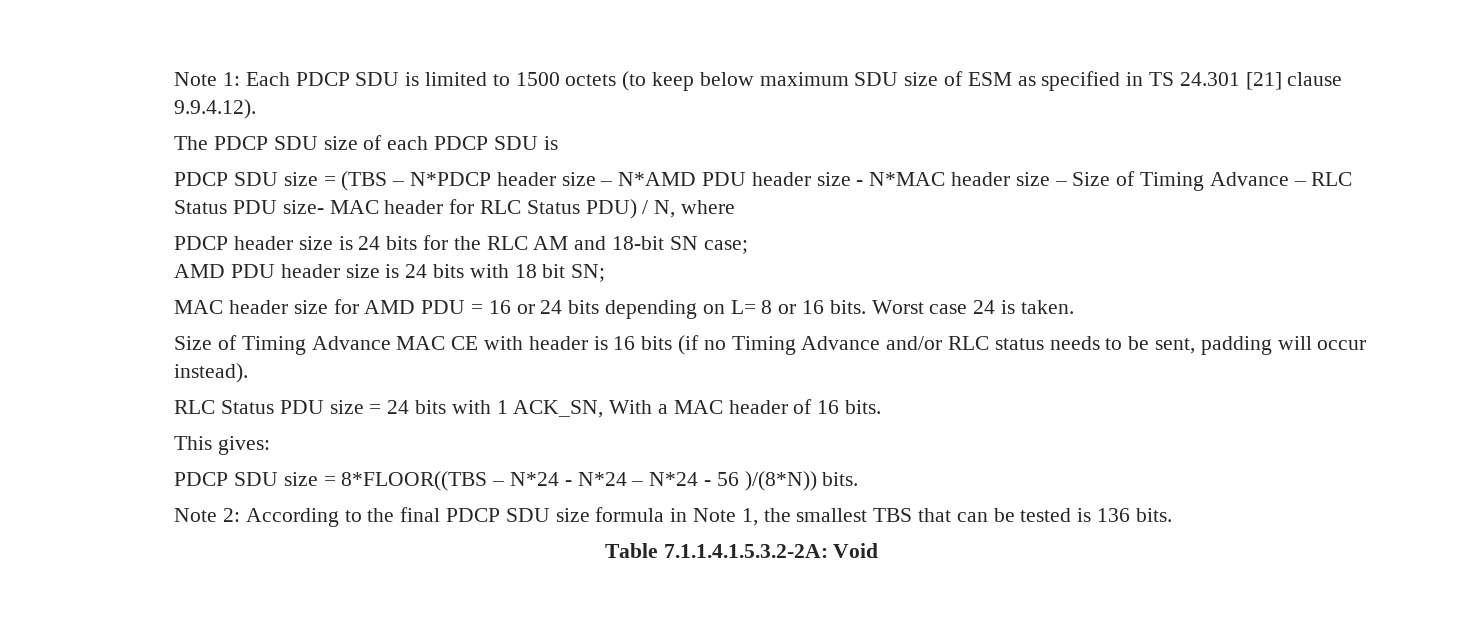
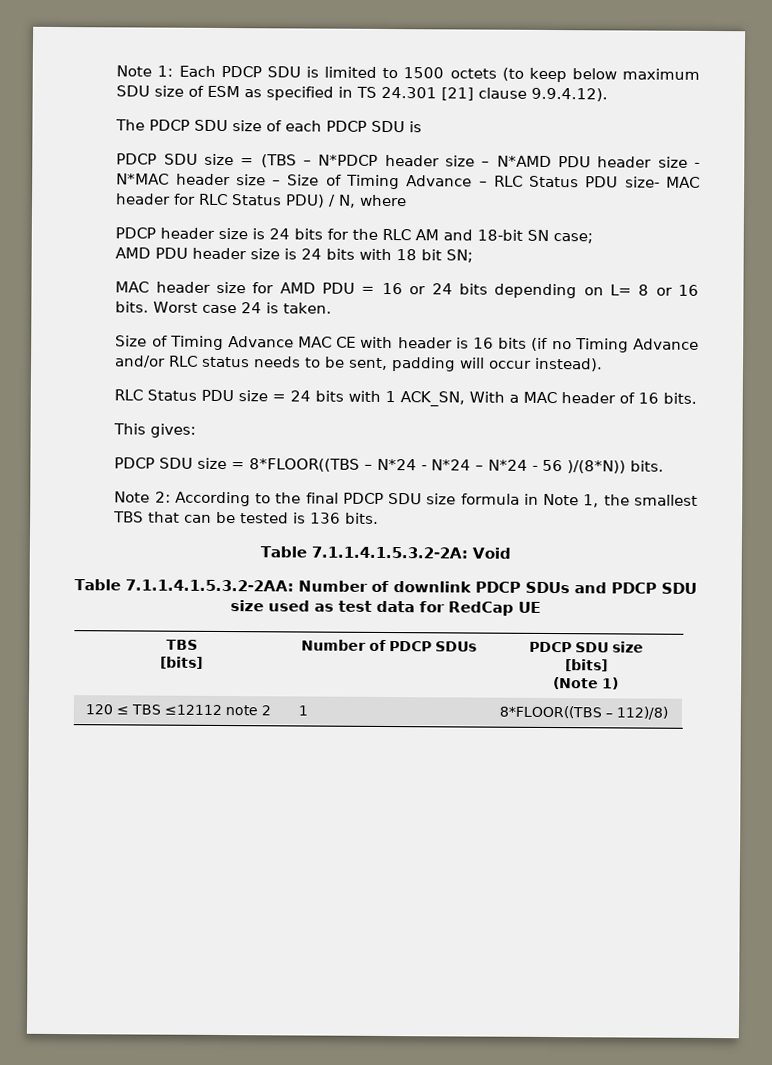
+ Table 7.1.1.4.1.5.3.2-2AA: Number of downlink PDCP SDUs and PDCP SDU size used as test data for RedCap UE
+ TBS
+ [bits] | Number of PDCP SDUs | PDCP SDU size
+ [bits]
+ (Note 1)
+ 120 ≤ TBS ≤12112 note 2 | 1 | 8*FLOOR((TBS – 112)/8)

